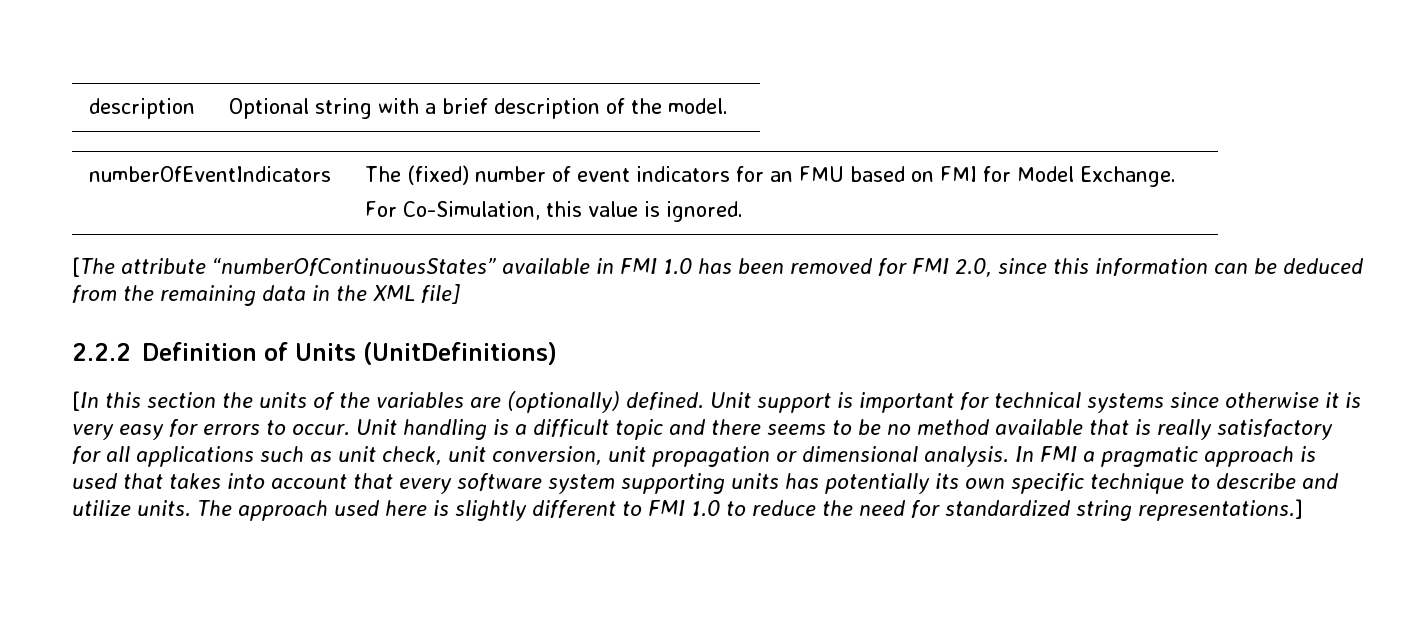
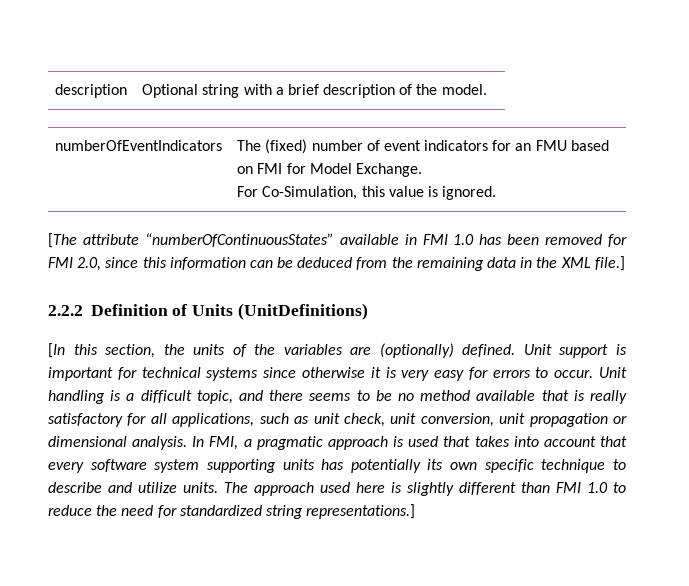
- [The attribute “numberOfContinuousStates” available in FMI 1.0 has been removed for FMI 2.0, since this information can be deduced from the remaining data in the XML file]
+ [The attribute “numberOfContinuousStates” available in FMI 1.0 has been removed for FMI 2.0, since this information can be deduced from the remaining data in the XML file.]
- [In this section the units of the variables are (optionally) defined.
+ [In this section, the units of the variables are (optionally) defined.
- Unit handling is a difficult topic and there seems to be no method available that is really satisfactory for all applications such as unit check, unit conversion, unit propagation or dimensional analysis.
+ Unit handling is a difficult topic, and there seems to be no method available that is really satisfactory for all applications, such as unit check, unit conversion, unit propagation or dimensional analysis.
- In FMI a pragmatic approach is used that takes into account that every software system supporting units has potentially its own specific technique to describe and utilize units.
+ In FMI, a pragmatic approach is used that takes into account that every software system supporting units has potentially its own specific technique to describe and utilize units.
- The approach used here is slightly different to FMI 1.0 to reduce the need for standardized string representations.]
+ The approach used here is slightly different than FMI 1.0 to reduce the need for standardized string representations.]

